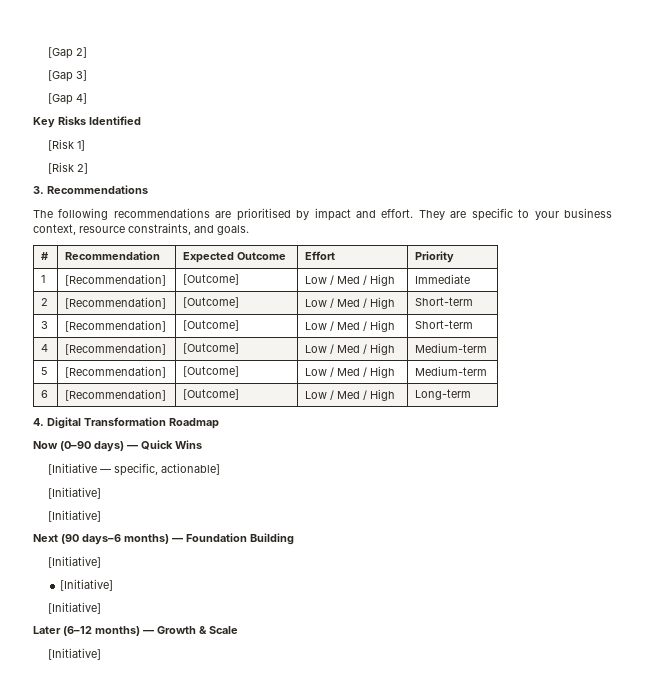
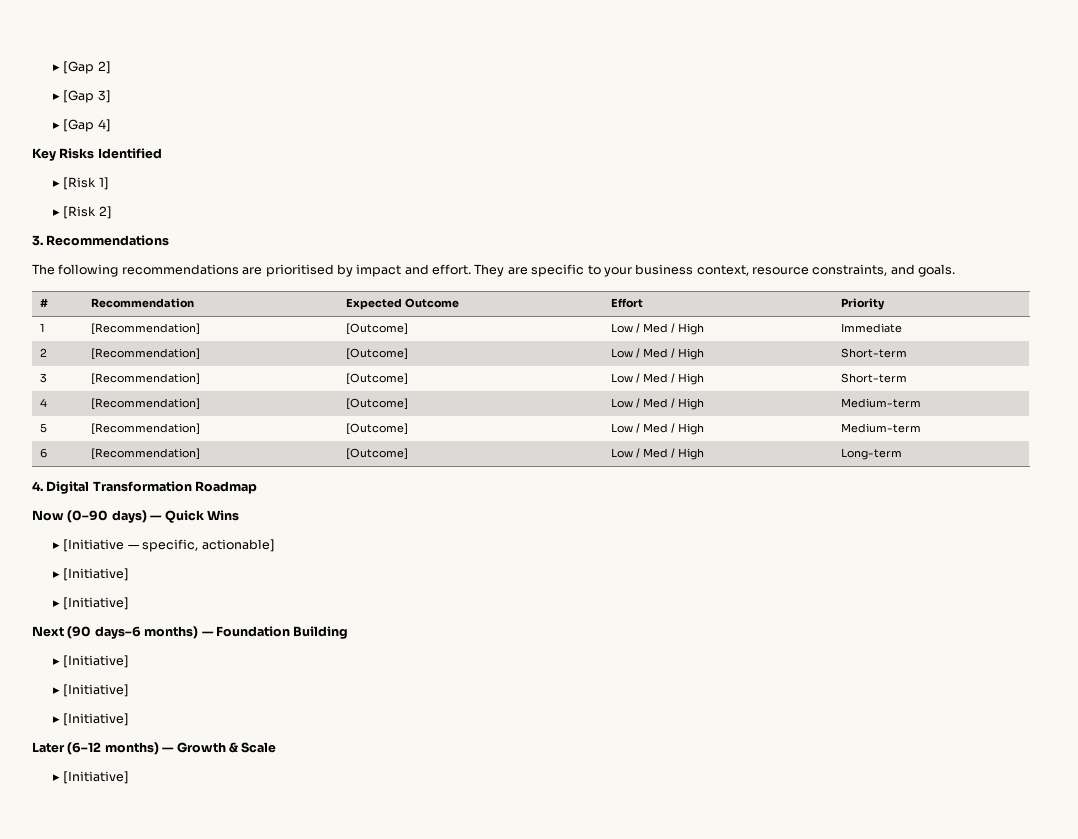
- [Gap 2]
+ ▸ [Gap 2]
- [Gap 3]
+ ▸ [Gap 3]
- [Gap 4]
+ ▸ [Gap 4]
- [Risk 1]
+ ▸ [Risk 1]
- [Risk 2]
+ ▸ [Risk 2]
- [Initiative — specific, actionable]
- [Initiative]
- [Initiative]
+ ▸ [Initiative — specific, actionable]
+ ▸ [Initiative]
+ ▸ [Initiative]
  Next (90 days–6 months) — Foundation Building
- [Initiative]
- [Initiative]
- [Initiative]
+ ▸ [Initiative]
+ ▸ [Initiative]
+ ▸ [Initiative]
  Later (6–12 months) — Growth & Scale
- [Initiative]
+ ▸ [Initiative]

